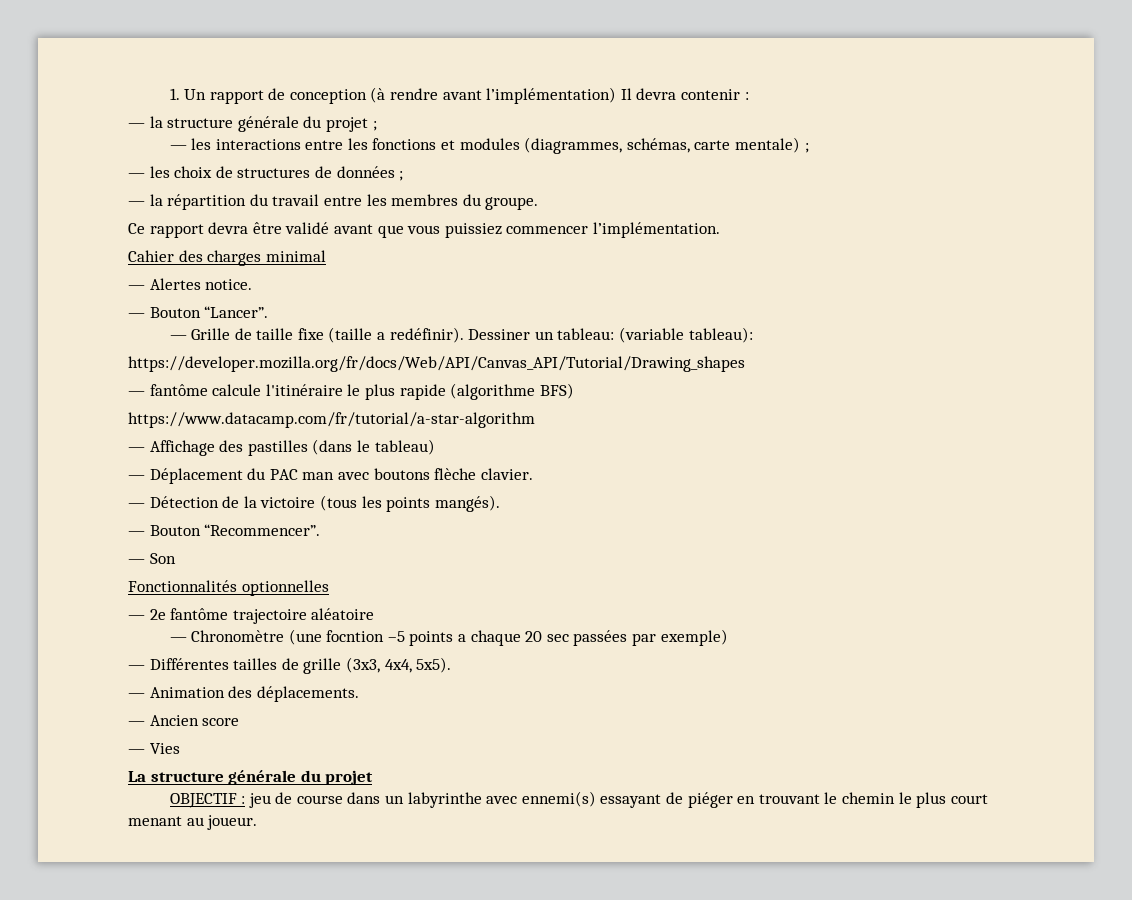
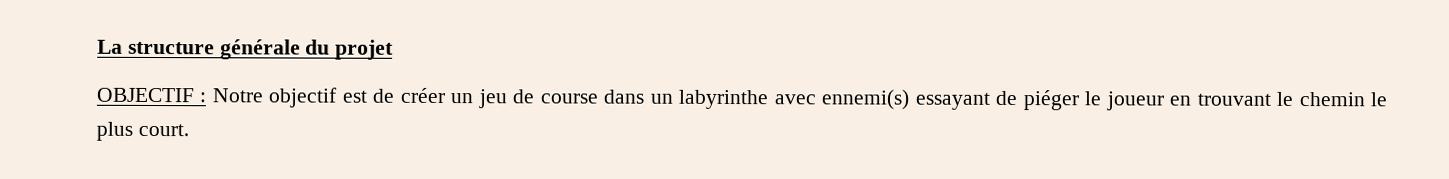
- 1. Un rapport de conception (à rendre avant l’implémentation) Il devra contenir :
- — la structure générale du projet ;
- — les interactions entre les fonctions et modules (diagrammes, schémas, carte mentale) ;
- — les choix de structures de données ;
- — la répartition du travail entre les membres du groupe.
- Ce rapport devra être validé avant que vous puissiez commencer l’implémentation.
- Cahier des charges minimal
- — Alertes notice.
- — Bouton “Lancer”.
- — Grille de taille fixe (taille a redéfinir). Dessiner un tableau: (variable tableau):
- https://developer.mozilla.org/fr/docs/Web/API/Canvas_API/Tutorial/Drawing_shapes
- — fantôme calcule l'itinéraire le plus rapide (algorithme BFS)
- https://www.datacamp.com/fr/tutorial/a-star-algorithm
- — Affichage des pastilles (dans le tableau)
- — Déplacement du PAC man avec boutons flèche clavier.
- — Détection de la victoire (tous les points mangés).
- — Bouton “Recommencer”.
- — Son
- Fonctionnalités optionnelles
- — 2e fantôme trajectoire aléatoire
- — Chronomètre (une focntion –5 points a chaque 20 sec passées par exemple)
- — Différentes tailles de grille (3x3, 4x4, 5x5).
- — Animation des déplacements.
- — Ancien score
- — Vies
- OBJECTIF : jeu de course dans un labyrinthe avec ennemi(s) essayant de piéger en trouvant le chemin le plus court menant au joueur.
+ OBJECTIF : Notre objectif est de créer un jeu de course dans un labyrinthe avec ennemi(s) essayant de piéger le joueur en trouvant le chemin le plus court.

